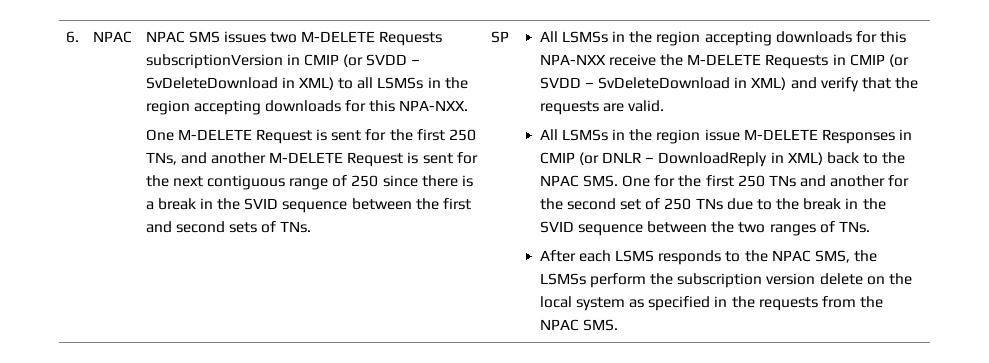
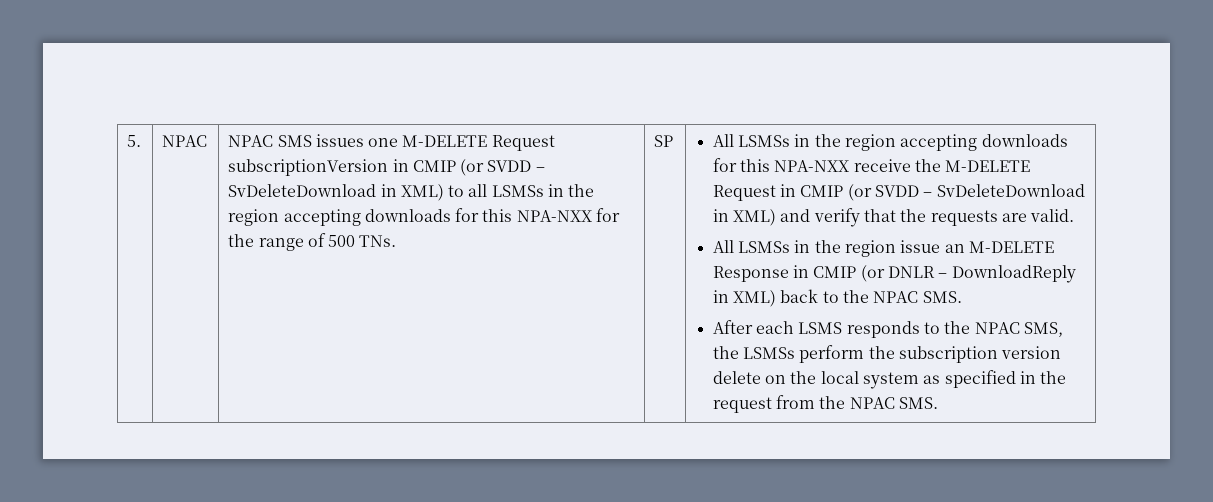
- 6.
+ 5.
- NPAC SMS issues two M-DELETE Requests subscriptionVersion in CMIP (or SVDD – SvDeleteDownload in XML) to all LSMSs in the region accepting downloads for this NPA-NXX.
- One M-DELETE Request is sent for the first 250 TNs, and another M-DELETE Request is sent for the next contiguous range of 250 since there is a break in the SVID sequence between the first and second sets of TNs.
+ NPAC SMS issues one M-DELETE Request subscriptionVersion in CMIP (or SVDD – SvDeleteDownload in XML) to all LSMSs in the region accepting downloads for this NPA-NXX for the range of 500 TNs.
- All LSMSs in the region accepting downloads for this NPA-NXX receive the M-DELETE Requests in CMIP (or SVDD – SvDeleteDownload in XML) and verify that the requests are valid.
+ All LSMSs in the region accepting downloads for this NPA-NXX receive the M-DELETE Request in CMIP (or SVDD – SvDeleteDownload in XML) and verify that the requests are valid.
- All LSMSs in the region issue M-DELETE Responses in CMIP (or DNLR – DownloadReply in XML) back to the NPAC SMS. One for the first 250 TNs and another for the second set of 250 TNs due to the break in the SVID sequence between the two ranges of TNs.
+ All LSMSs in the region issue an M-DELETE Response in CMIP (or DNLR – DownloadReply in XML) back to the NPAC SMS.
- After each LSMS responds to the NPAC SMS, the LSMSs perform the subscription version delete on the local system as specified in the requests from the NPAC SMS.
+ After each LSMS responds to the NPAC SMS, the LSMSs perform the subscription version delete on the local system as specified in the request from the NPAC SMS.

